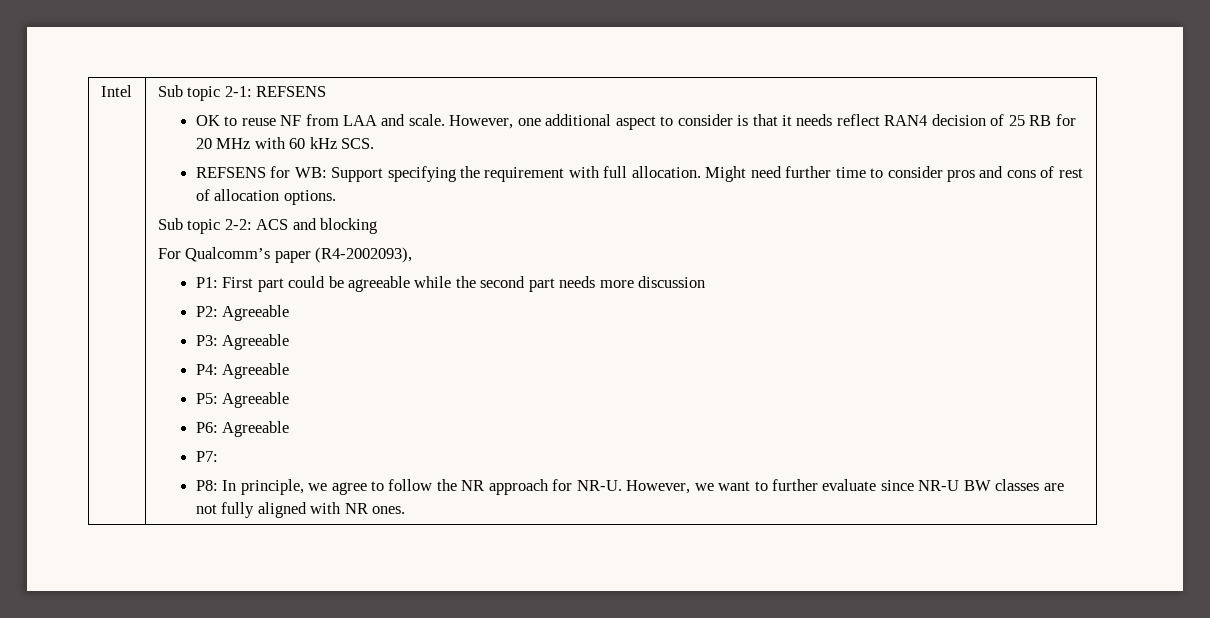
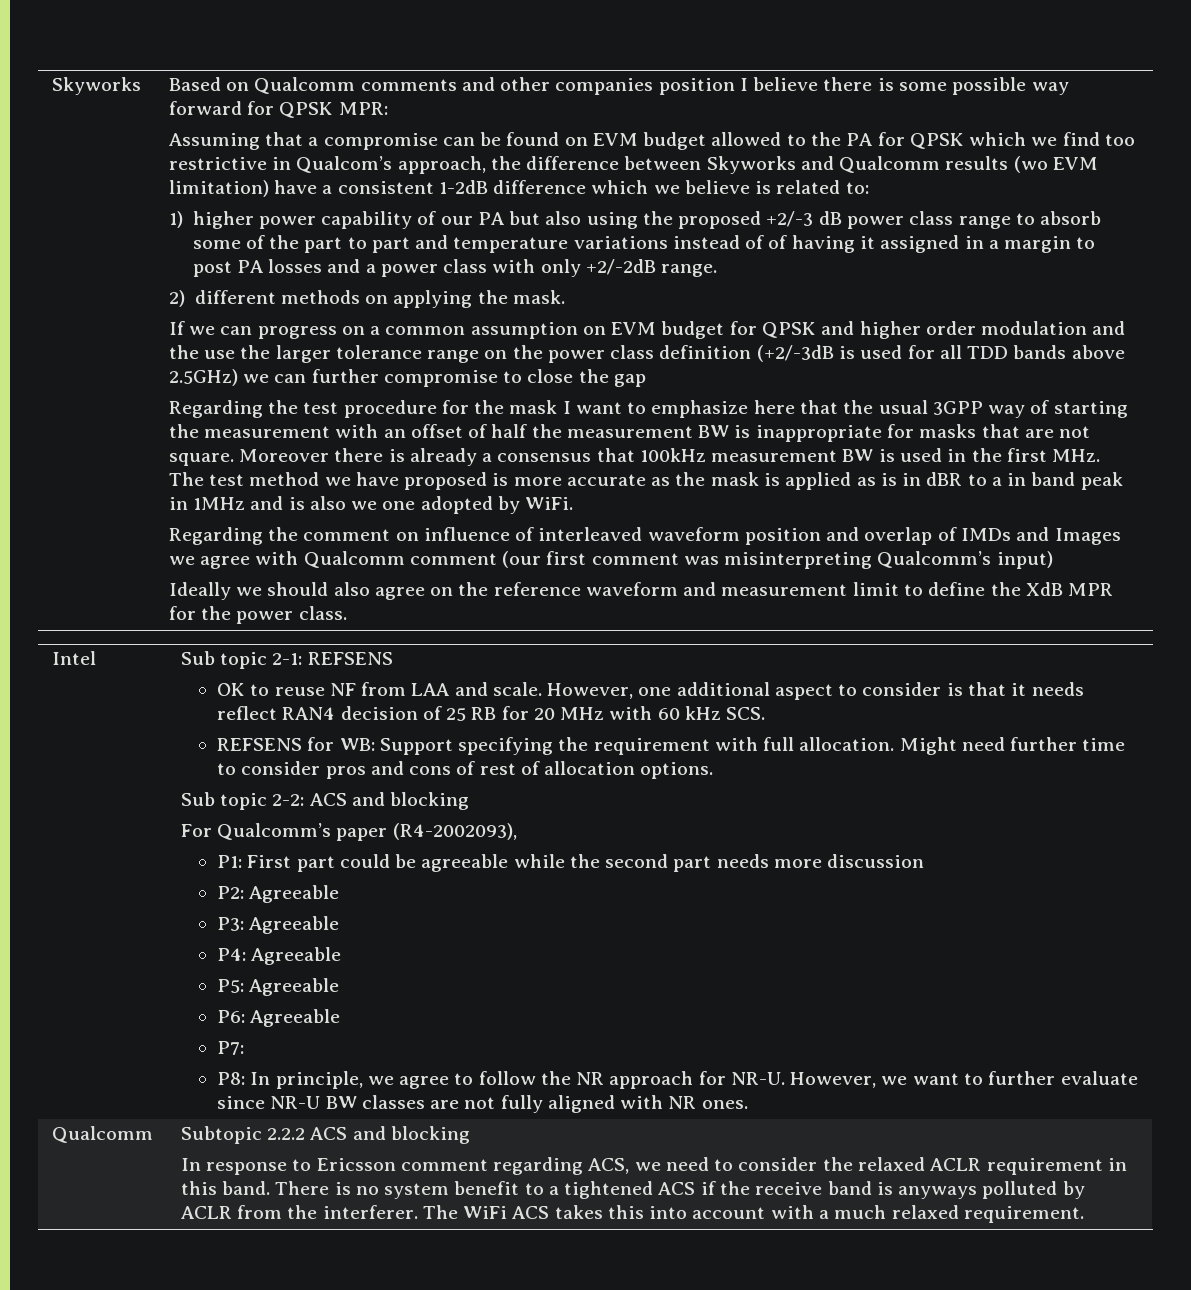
+ Skyworks | Based on Qualcomm comments and other companies position I believe there is some possible way forward for QPSK MPR:
+ Assuming that a compromise can be found on EVM budget allowed to the PA for QPSK which we find too restrictive in Qualcom’s approach, the difference between Skyworks and Qualcomm results (wo EVM limitation) have a consistent 1-2dB difference which we believe is related to:
+ 1) higher power capability of our PA but also using the proposed +2/-3 dB power class range to absorb some of the part to part and temperature variations instead of of having it assigned in a margin to post PA losses and a power class with only +2/-2dB range.
+ 2) different methods on applying the mask.
+ If we can progress on a common assumption on EVM budget for QPSK and higher order modulation and the use the larger tolerance range on the power class definition (+2/-3dB is used for all TDD bands above 2.5GHz) we can further compromise to close the gap
+ Regarding the test procedure for the mask I want to emphasize here that the usual 3GPP way of starting the measurement with an offset of half the measurement BW is inappropriate for masks that are not square. Moreover there is already a consensus that 100kHz measurement BW is used in the first MHz. The test method we have proposed is more accurate as the mask is applied as is in dBR to a in band peak in 1MHz and is also we one adopted by WiFi.
+ Regarding the comment on influence of interleaved waveform position and overlap of IMDs and Images we agree with Qualcomm comment (our first comment was misinterpreting Qualcomm’s input)
+ Ideally we should also agree on the reference waveform and measurement limit to define the XdB MPR for the power class.
+ Qualcomm | Subtopic 2.2.2 ACS and blocking
+ In response to Ericsson comment regarding ACS, we need to consider the relaxed ACLR requirement in this band. There is no system benefit to a tightened ACS if the receive band is anyways polluted by ACLR from the interferer. The WiFi ACS takes this into account with a much relaxed requirement.

